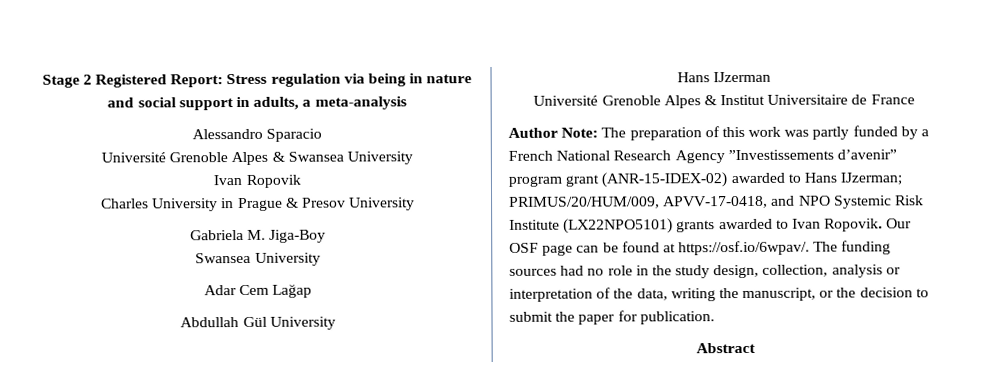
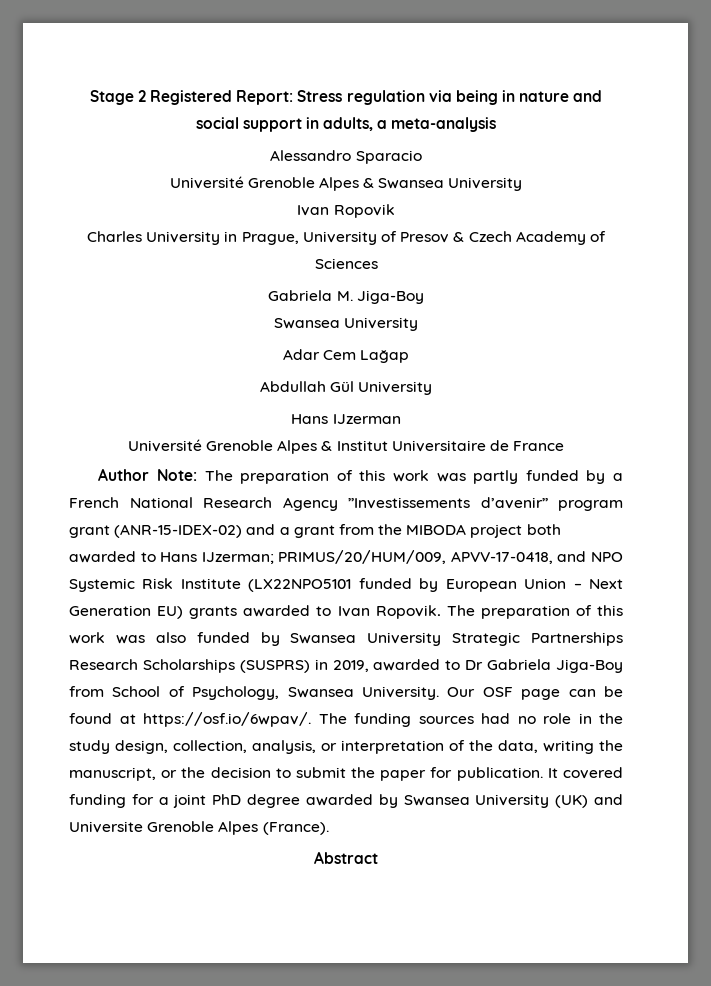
- Charles University in Prague & Presov University
+ Charles University in Prague, University of Presov & Czech Academy of Sciences
- Author Note: The preparation of this work was partly funded by a French National Research Agency ”Investissements d’avenir” program grant (ANR-15-IDEX-02) awarded to Hans IJzerman; PRIMUS/20/HUM/009, APVV-17-0418, and NPO Systemic Risk Institute (LX22NPO5101) grants awarded to Ivan Ropovik.
+ Author Note: The preparation of this work was partly funded by a French National Research Agency ”Investissements d’avenir” program grant (ANR-15-IDEX-02) and a grant from the MIBODA project both awarded to Hans IJzerman; PRIMUS/20/HUM/009, APVV-17-0418, and NPO Systemic Risk Institute (LX22NPO5101 funded by European Union – Next Generation EU) grants awarded to Ivan Ropovik.
+ The preparation of this work was also funded by Swansea University Strategic Partnerships Research Scholarships (SUSPRS) in 2019, awarded to Dr Gabriela Jiga-Boy from School of Psychology, Swansea University.
- Our OSF page can be found at https://osf.io/6wpav/. The funding sources had no role in the study design, collection, analysis or interpretation of the data, writing the manuscript, or the decision to submit the paper for publication.
+ Our OSF page can be found at https://osf.io/6wpav/. The funding sources had no role in the study design, collection, analysis, or interpretation of the data, writing the manuscript, or the decision to submit the paper for publication. It covered funding for a joint PhD degree awarded by Swansea University (UK) and Universite Grenoble Alpes (France).

